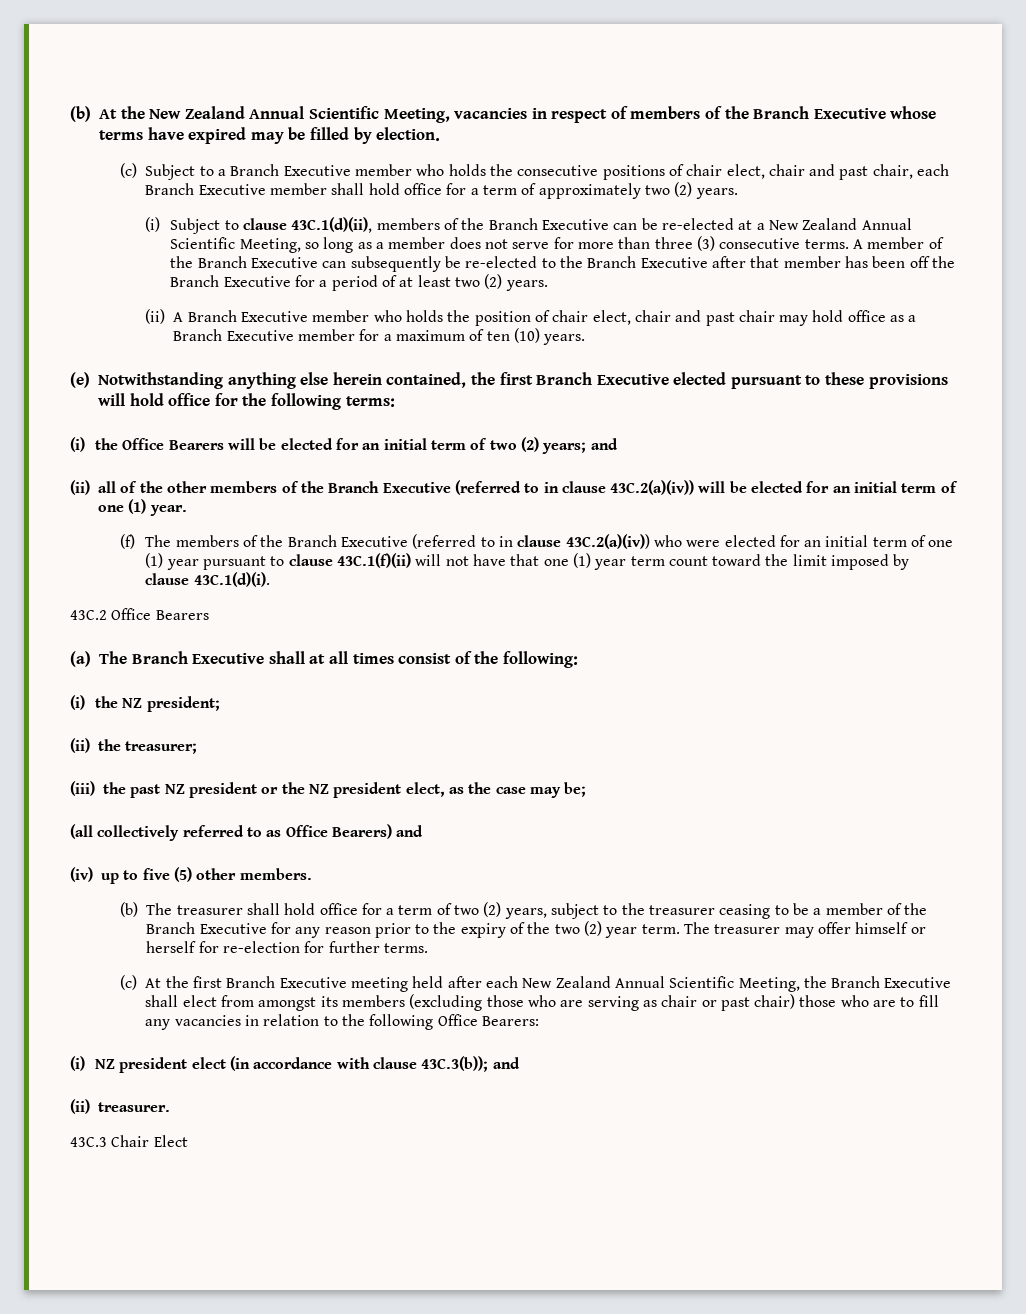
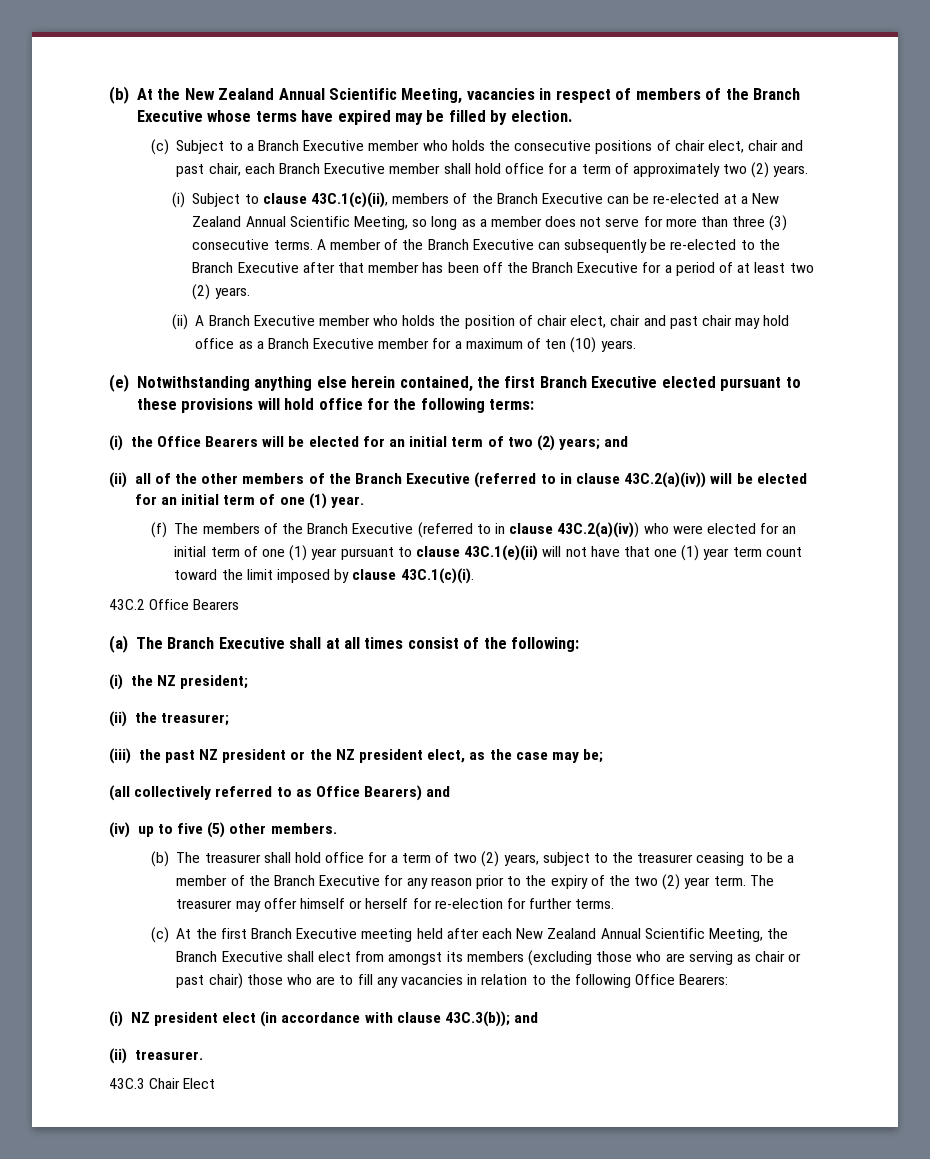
- (i) Subject to clause 43C.1(d)(ii), members of the Branch Executive can be re-elected at a New Zealand Annual Scientific Meeting, so long as a member does not serve for more than three (3) consecutive terms.
+ (i) Subject to clause 43C.1(c)(ii), members of the Branch Executive can be re-elected at a New Zealand Annual Scientific Meeting, so long as a member does not serve for more than three (3) consecutive terms.
- (f) The members of the Branch Executive (referred to in clause 43C.2(a)(iv)) who were elected for an initial term of one (1) year pursuant to clause 43C.1(f)(ii) will not have that one (1) year term count toward the limit imposed by clause 43C.1(d)(i).
+ (f) The members of the Branch Executive (referred to in clause 43C.2(a)(iv)) who were elected for an initial term of one (1) year pursuant to clause 43C.1(e)(ii) will not have that one (1) year term count toward the limit imposed by clause 43C.1(c)(i).

